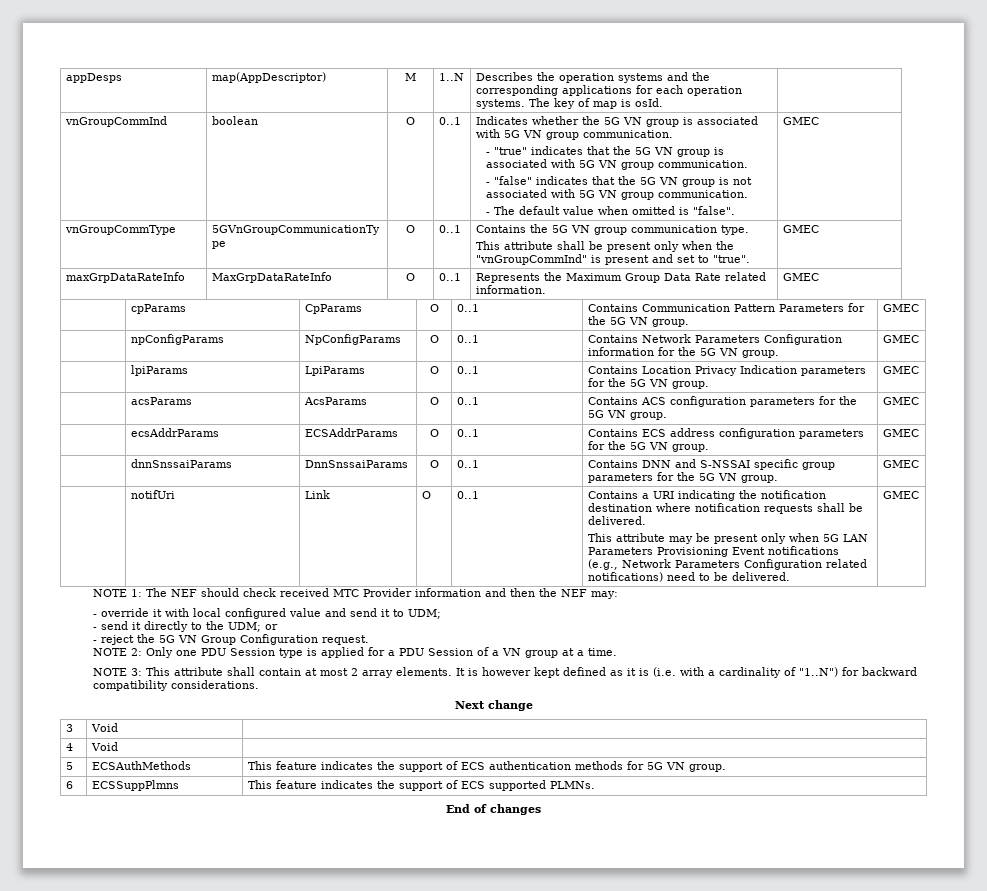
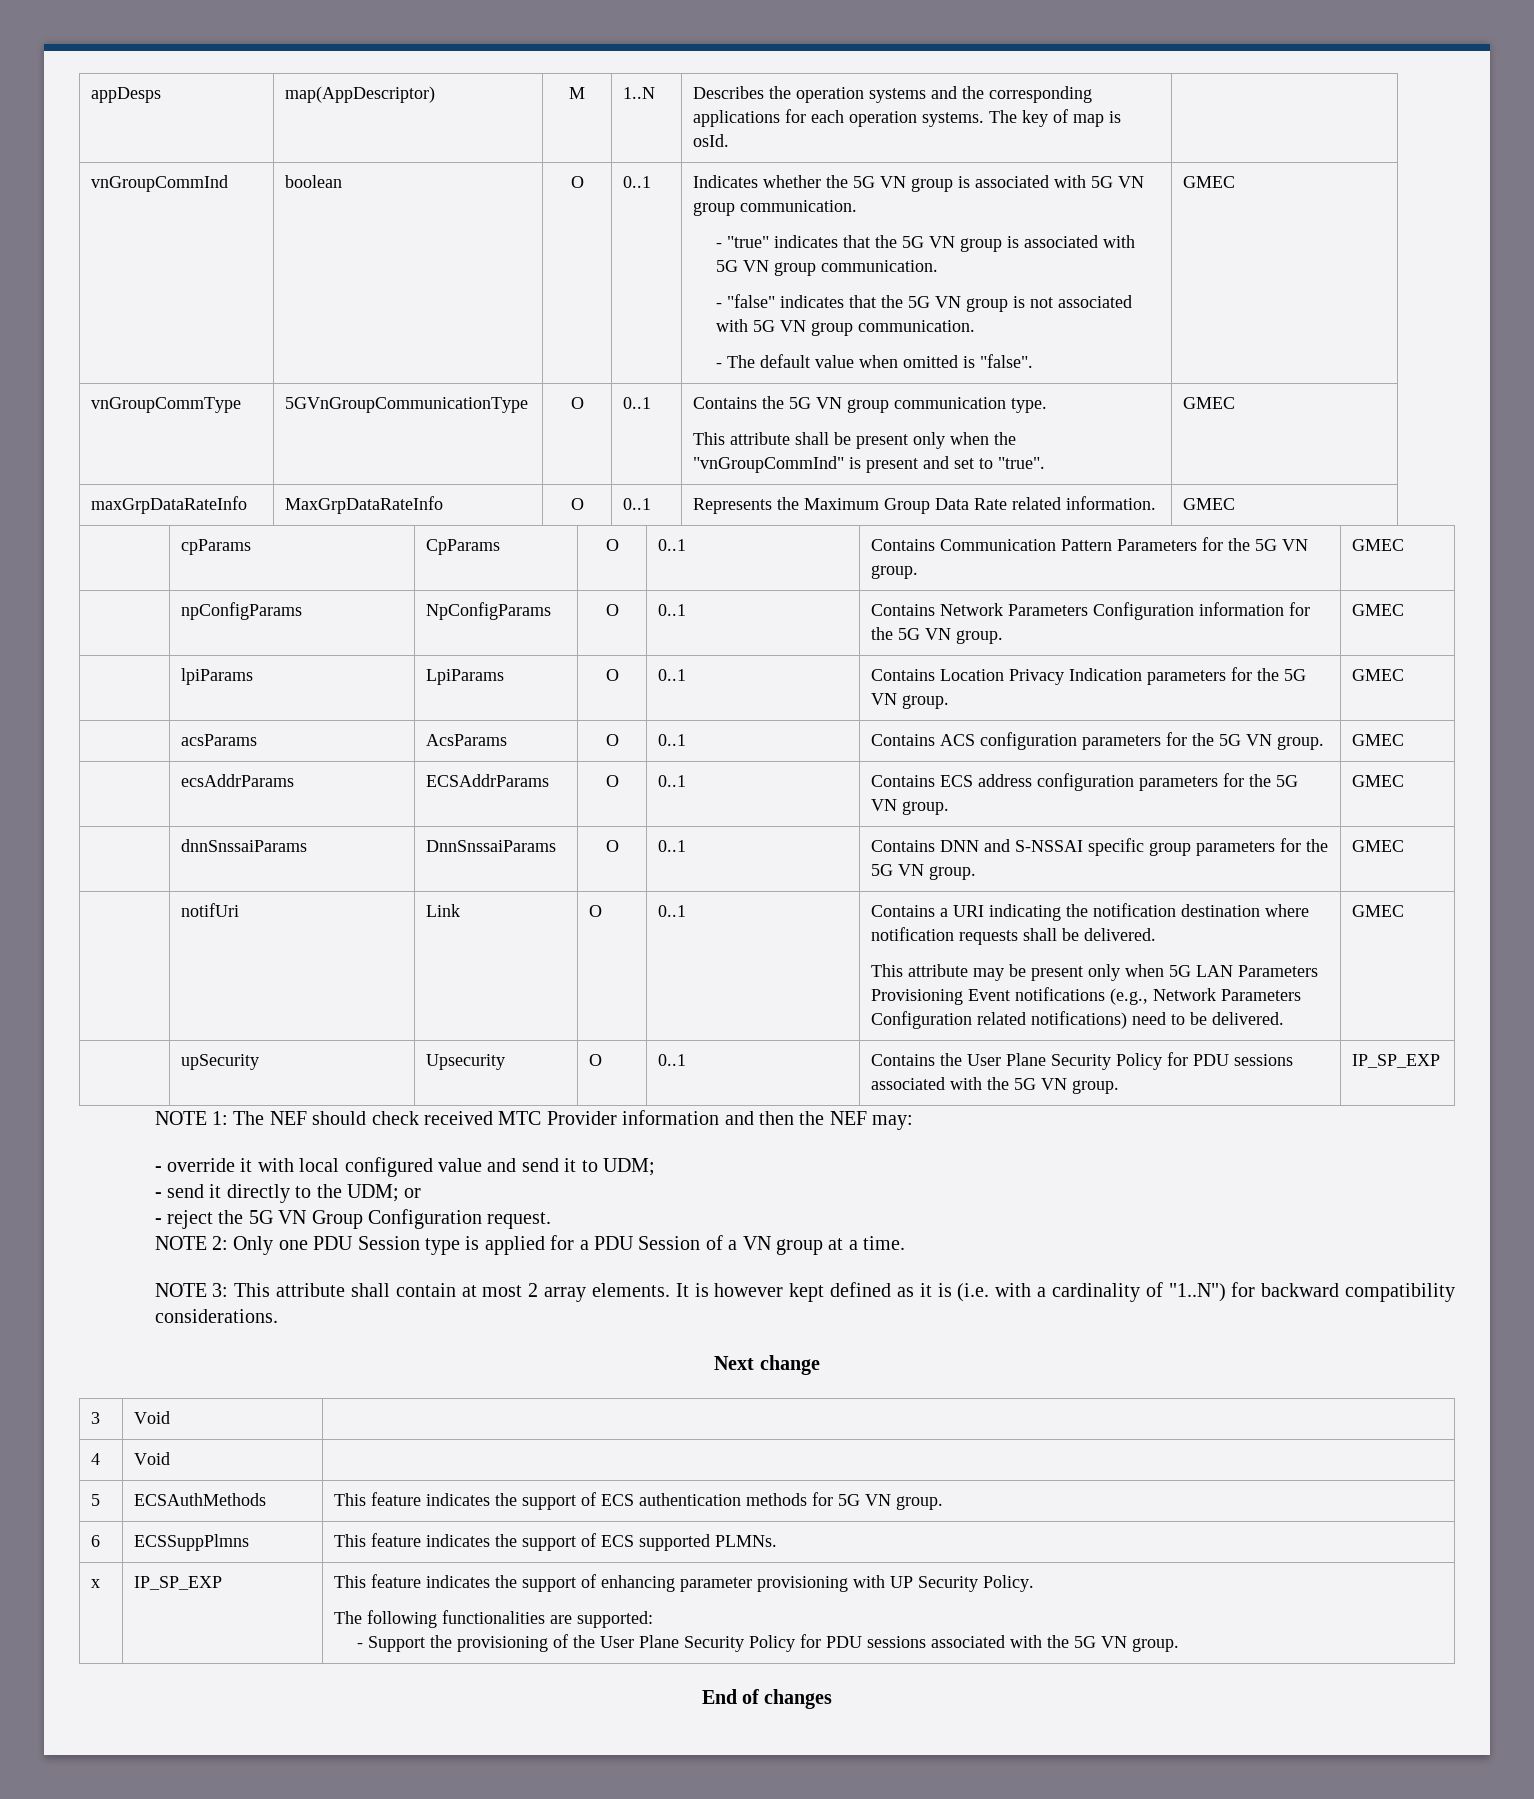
+ | upSecurity | Upsecurity | O | 0..1 | Contains the User Plane Security Policy for PDU sessions associated with the 5G VN group. | IP_SP_EXP
+ x | IP_SP_EXP | This feature indicates the support of enhancing parameter provisioning with UP Security Policy.
+ The following functionalities are supported:
+ - Support the provisioning of the User Plane Security Policy for PDU sessions associated with the 5G VN group.

